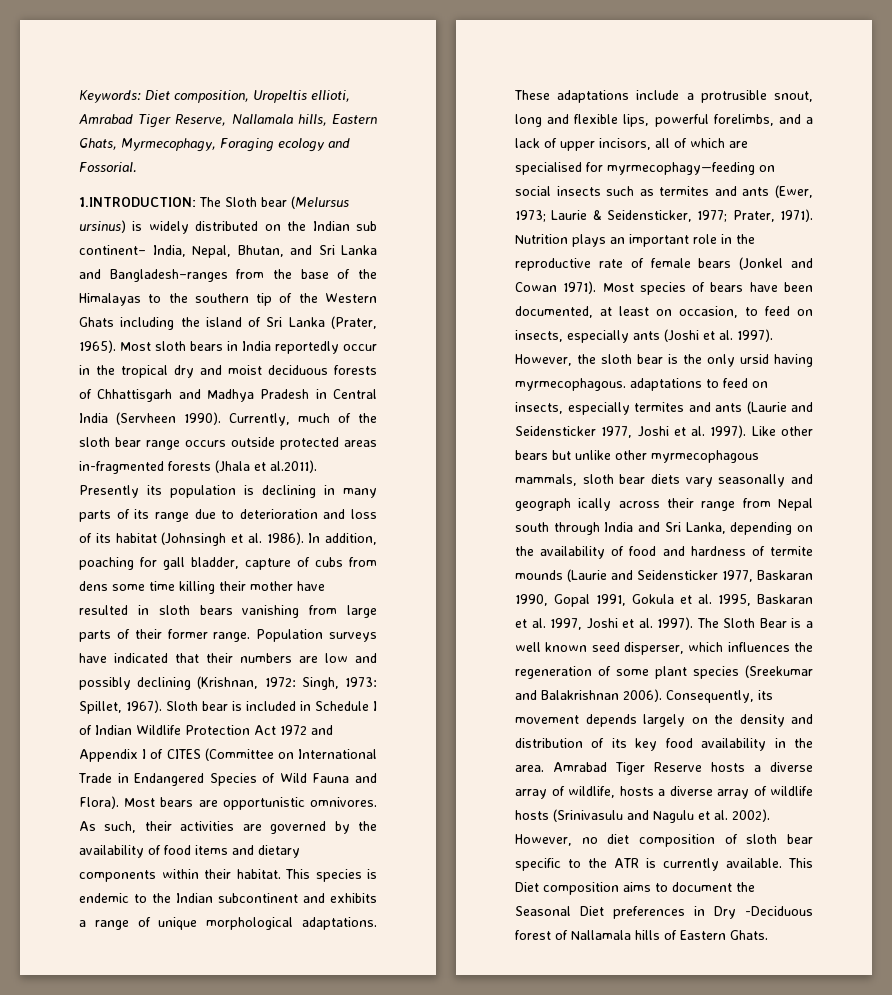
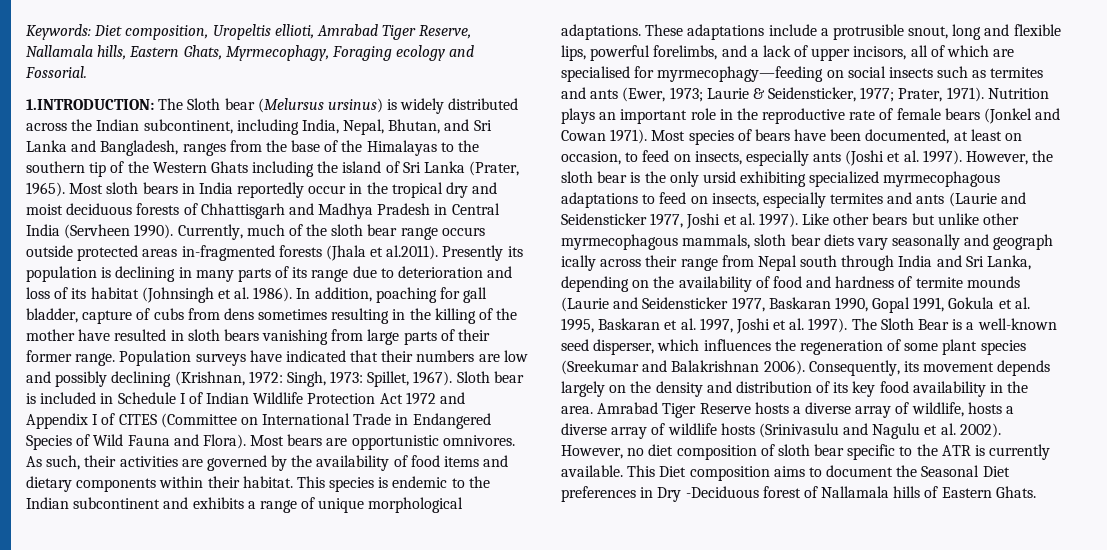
- 1.INTRODUCTION: The Sloth bear (Melursus ursinus) is widely distributed on the Indian sub continent– India, Nepal, Bhutan, and Sri Lanka and Bangladesh–ranges from the base of the Himalayas to the southern tip of the Western Ghats including the island of Sri Lanka (Prater, 1965).
+ 1.INTRODUCTION: The Sloth bear (Melursus ursinus) is widely distributed across the Indian subcontinent, including India, Nepal, Bhutan, and Sri Lanka and Bangladesh, ranges from the base of the Himalayas to the southern tip of the Western Ghats including the island of Sri Lanka (Prater, 1965).
- In addition, poaching for gall bladder, capture of cubs from dens some time killing their mother have resulted in sloth bears vanishing from large parts of their former range.
+ In addition, poaching for gall bladder, capture of cubs from dens sometimes resulting in the killing of the mother have resulted in sloth bears vanishing from large parts of their former range.
- However, the sloth bear is the only ursid having myrmecophagous. adaptations to feed on insects, especially termites and ants (Laurie and Seidensticker 1977, Joshi et al. 1997).
+ However, the sloth bear is the only ursid exhibiting specialized myrmecophagous adaptations to feed on insects, especially termites and ants (Laurie and Seidensticker 1977, Joshi et al. 1997).
- The Sloth Bear is a well known seed disperser, which influences the regeneration of some plant species (Sreekumar and Balakrishnan 2006).
+ The Sloth Bear is a well-known seed disperser, which influences the regeneration of some plant species (Sreekumar and Balakrishnan 2006).

